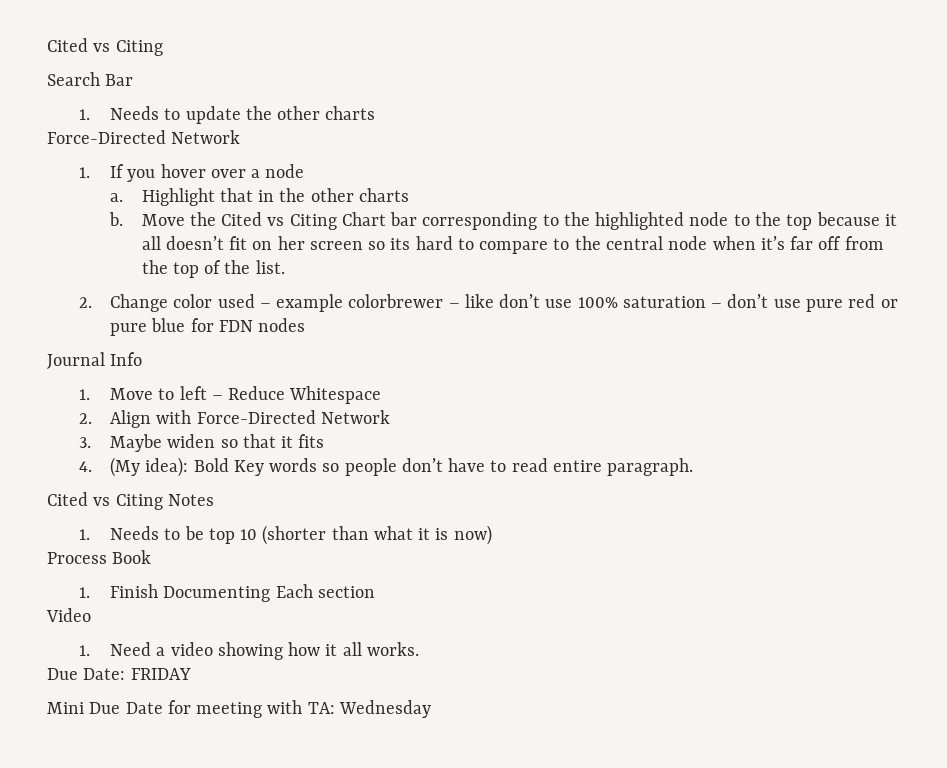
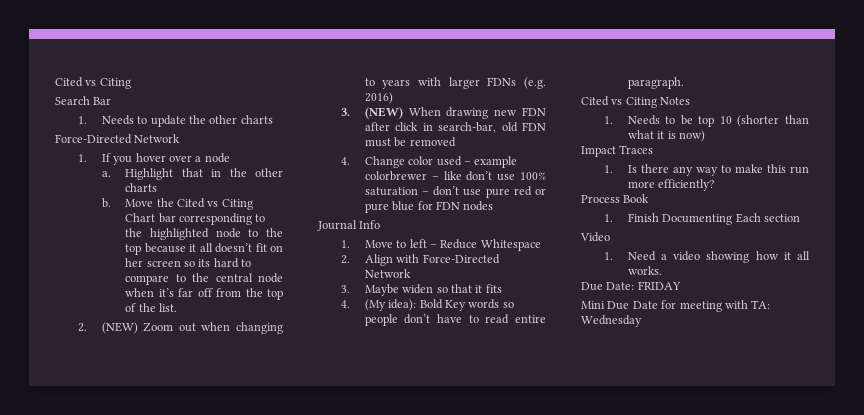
- 2. Change color used – example colorbrewer – like don’t use 100% saturation – don’t use pure red or pure blue for FDN nodes
+ 2. (NEW) Zoom out when changing to years with larger FDNs (e.g. 2016)
+ 3. (NEW) When drawing new FDN after click in search-bar, old FDN must be removed
+ 4. Change color used – example colorbrewer – like don’t use 100% saturation – don’t use pure red or pure blue for FDN nodes
+ Impact Traces
+ 1. Is there any way to make this run more efficiently?

